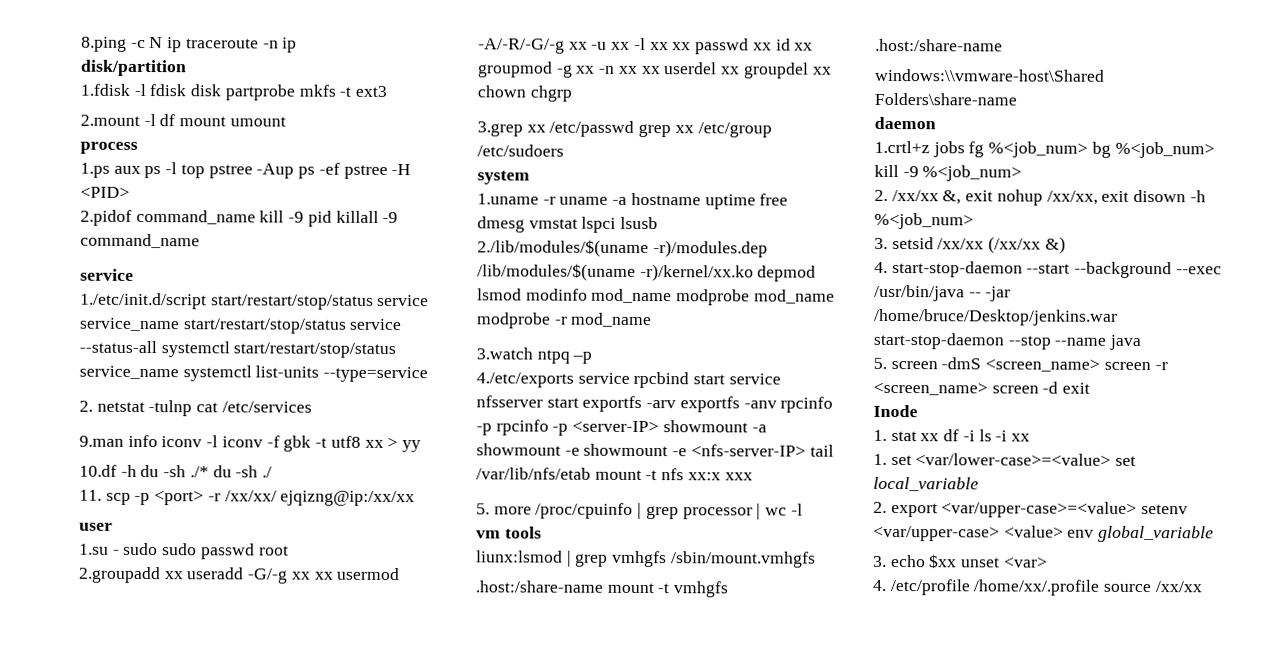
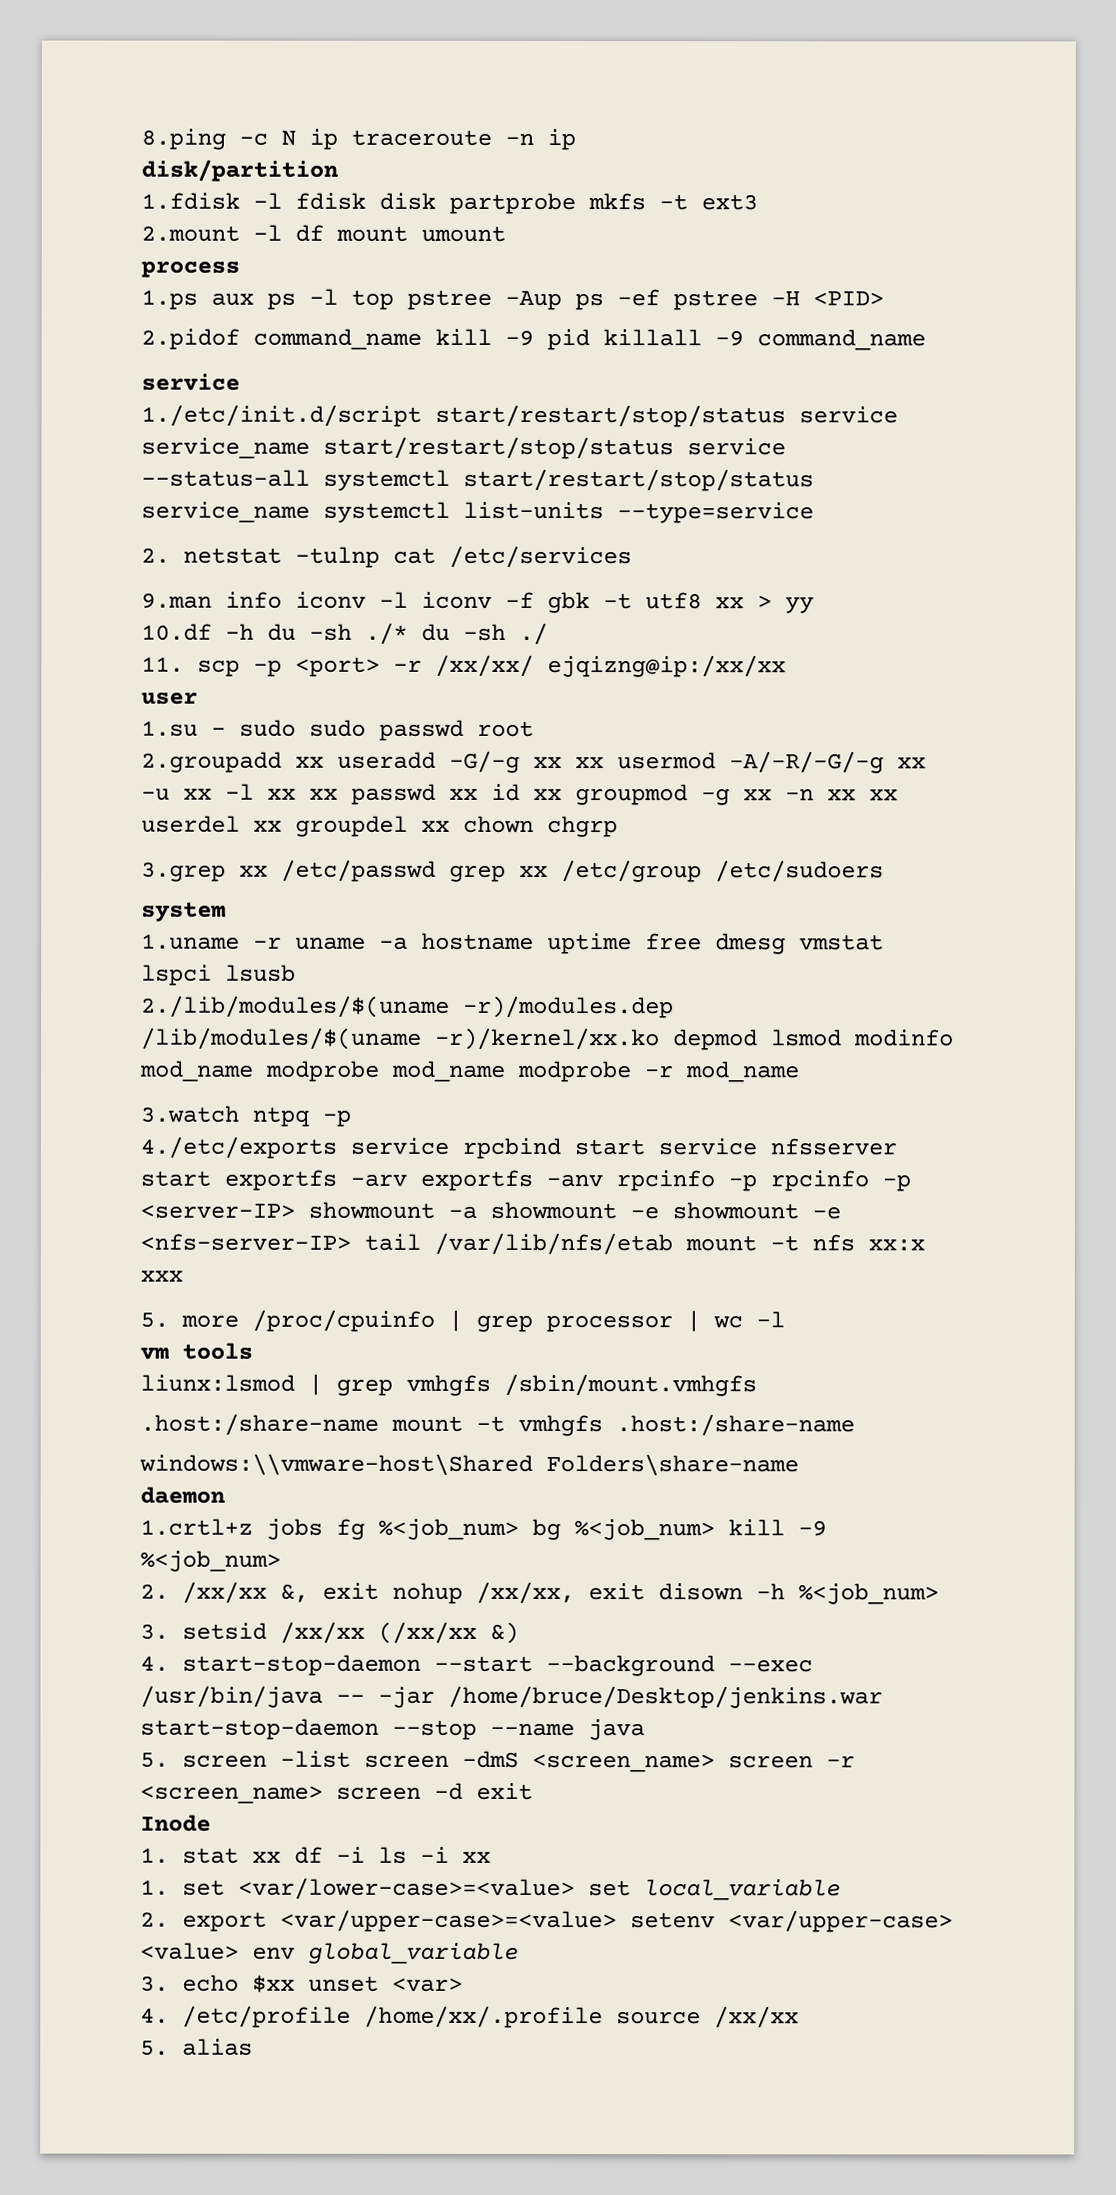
- 5. screen -dmS <screen_name> screen -r <screen_name> screen -d exit
+ 5. screen -list screen -dmS <screen_name> screen -r <screen_name> screen -d exit
+ 5. alias

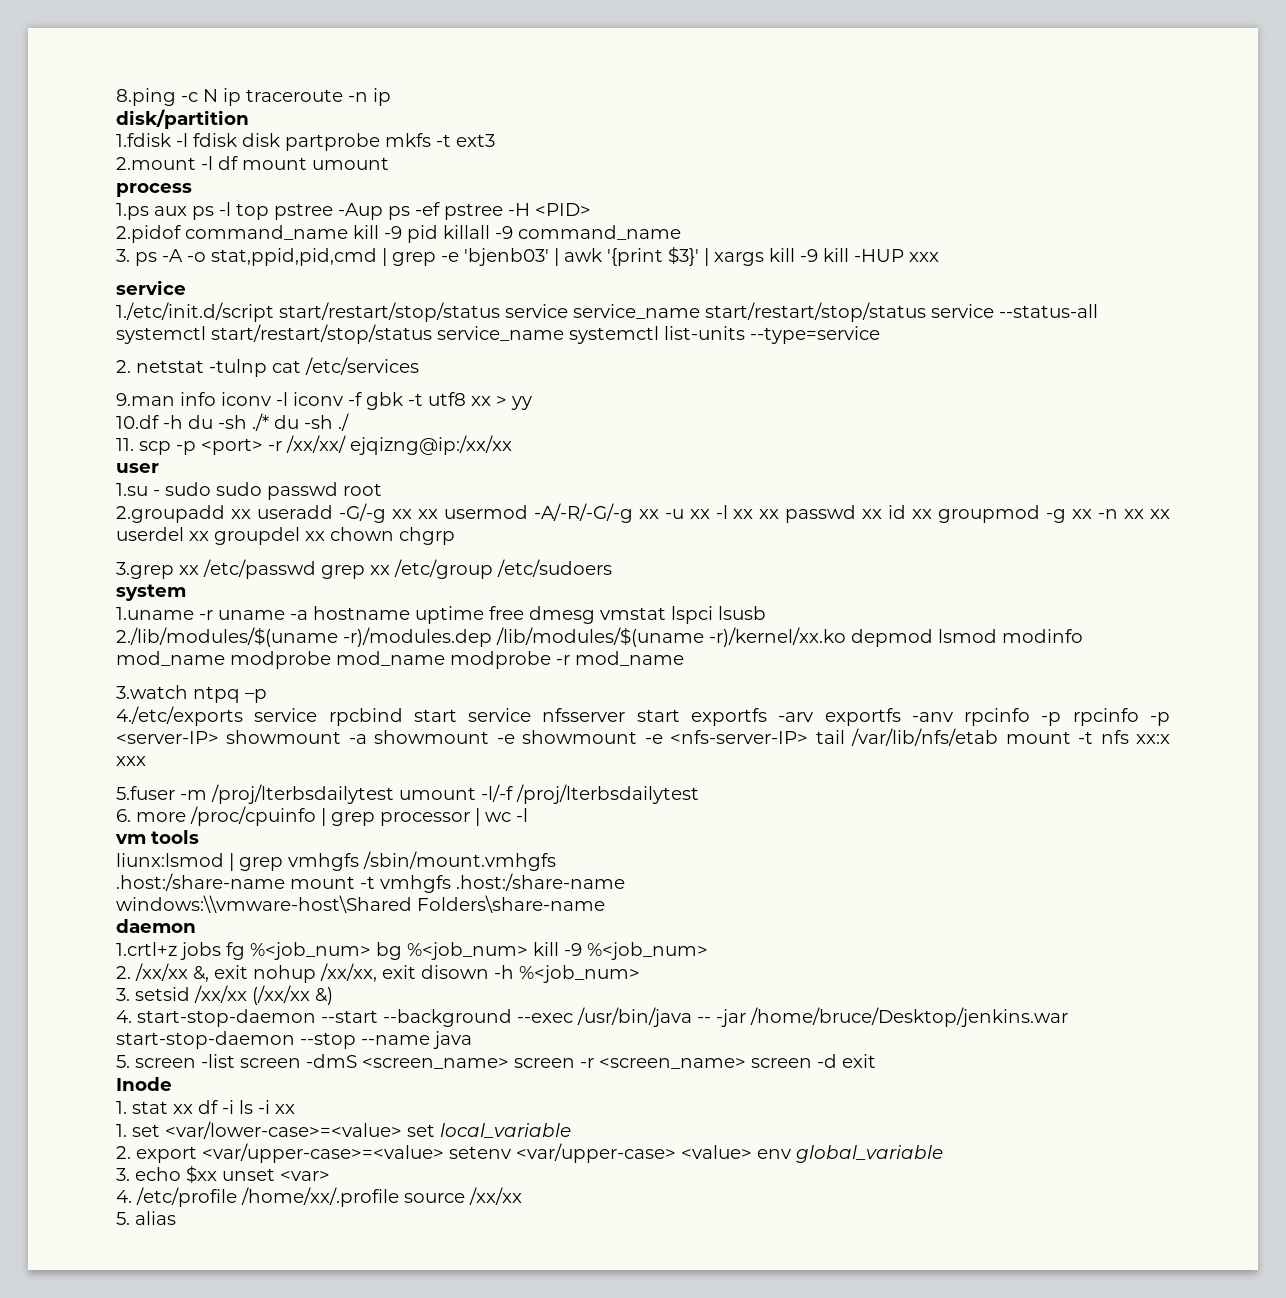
+ 3. ps -A -o stat,ppid,pid,cmd | grep -e 'bjenb03' | awk '{print $3}' | xargs kill -9 kill -HUP xxx
- 5. more /proc/cpuinfo | grep processor | wc -l
+ 5.fuser -m /proj/lterbsdailytest umount -l/-f /proj/lterbsdailytest
+ 6. more /proc/cpuinfo | grep processor | wc -l

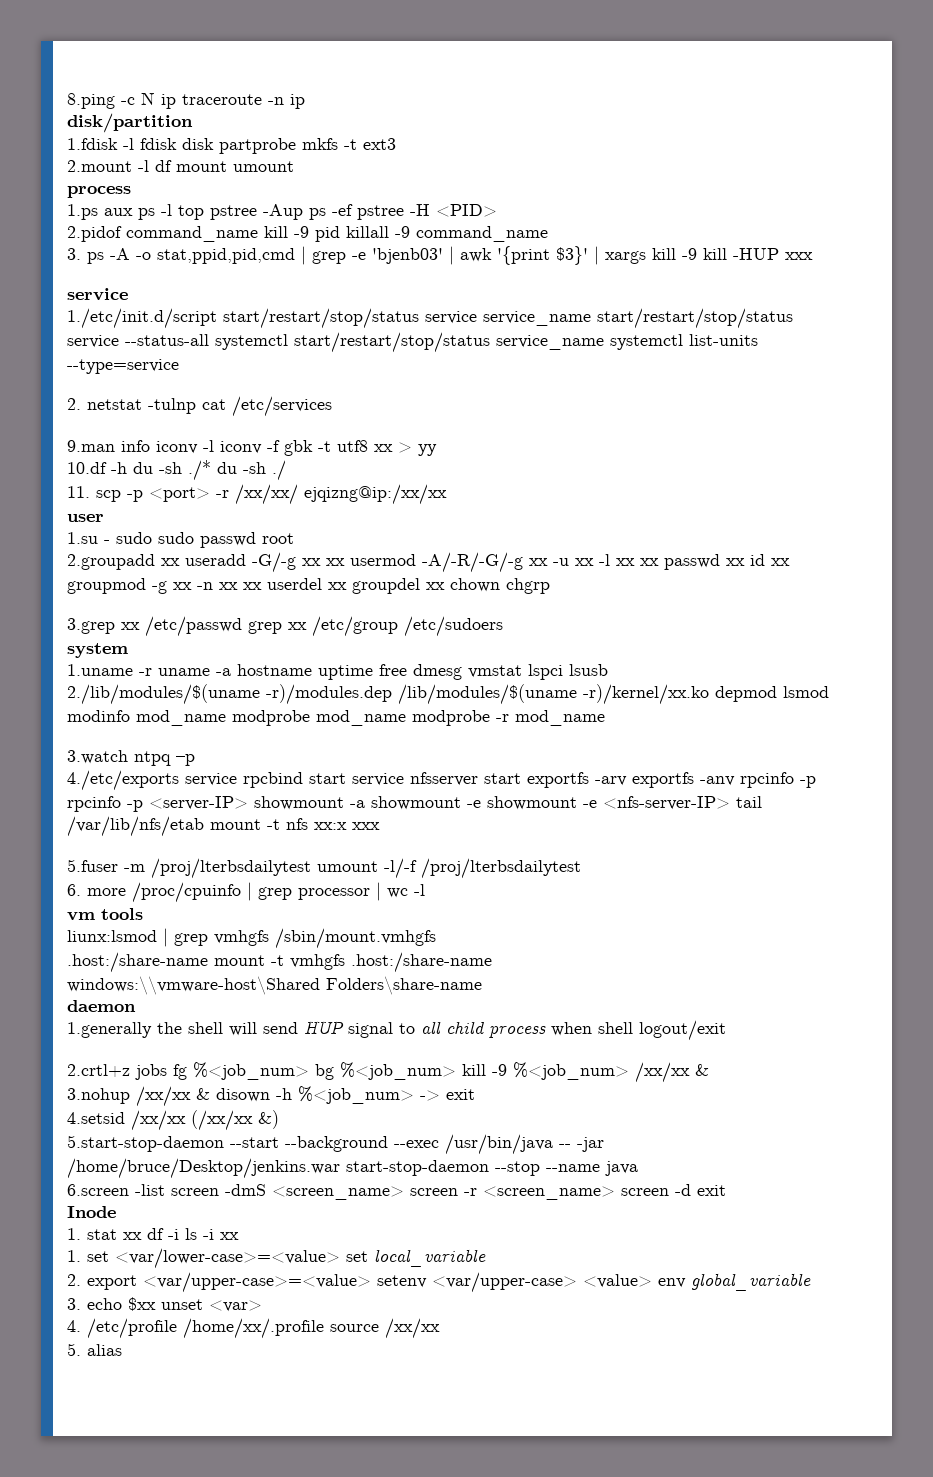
- 1.crtl+z jobs fg %<job_num> bg %<job_num> kill -9 %<job_num>
- 2. /xx/xx &, exit nohup /xx/xx, exit disown -h %<job_num>
- 3. setsid /xx/xx (/xx/xx &)
+ 1.generally the shell will send HUP signal to all child process when shell logout/exit
+ 2.crtl+z jobs fg %<job_num> bg %<job_num> kill -9 %<job_num> /xx/xx &
+ 3.nohup /xx/xx & disown -h %<job_num> -> exit
+ 4.setsid /xx/xx (/xx/xx &)
- 4. start-stop-daemon --start --background --exec /usr/bin/java -- -jar /home/bruce/Desktop/jenkins.war start-stop-daemon --stop --name java
+ 5.start-stop-daemon --start --background --exec /usr/bin/java -- -jar /home/bruce/Desktop/jenkins.war start-stop-daemon --stop --name java
- 5. screen -list screen -dmS <screen_name> screen -r <screen_name> screen -d exit
+ 6.screen -list screen -dmS <screen_name> screen -r <screen_name> screen -d exit

